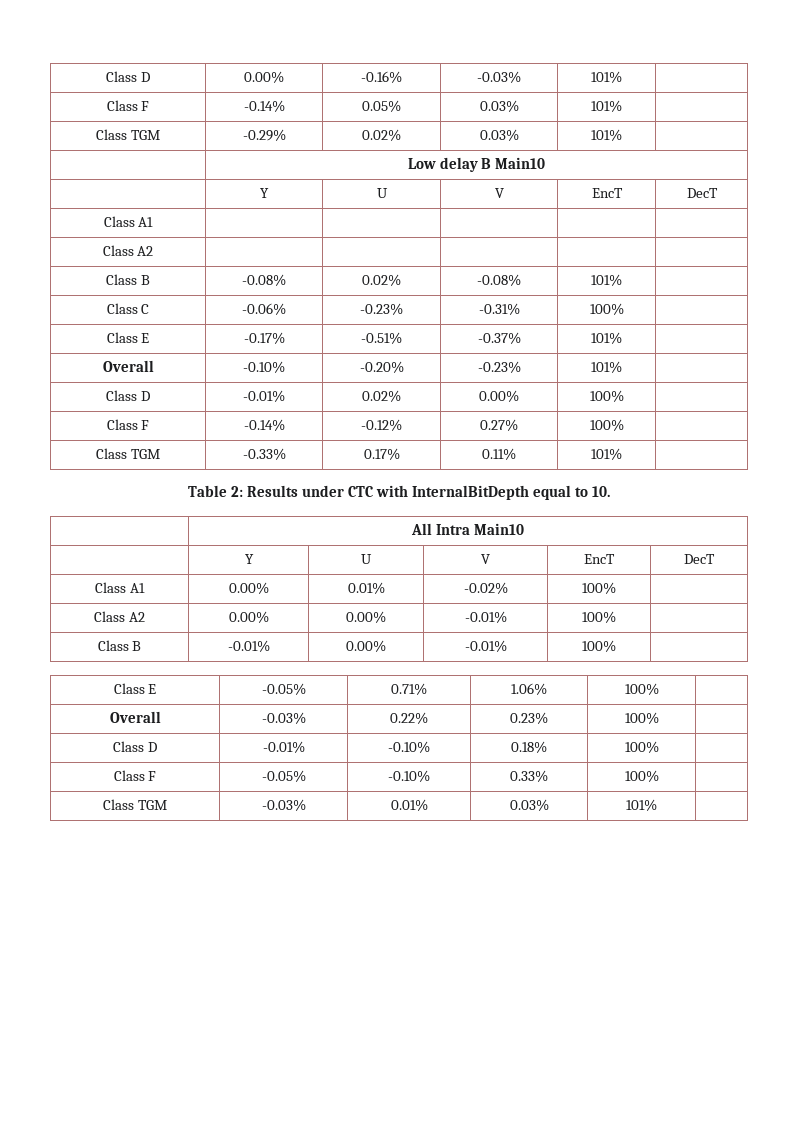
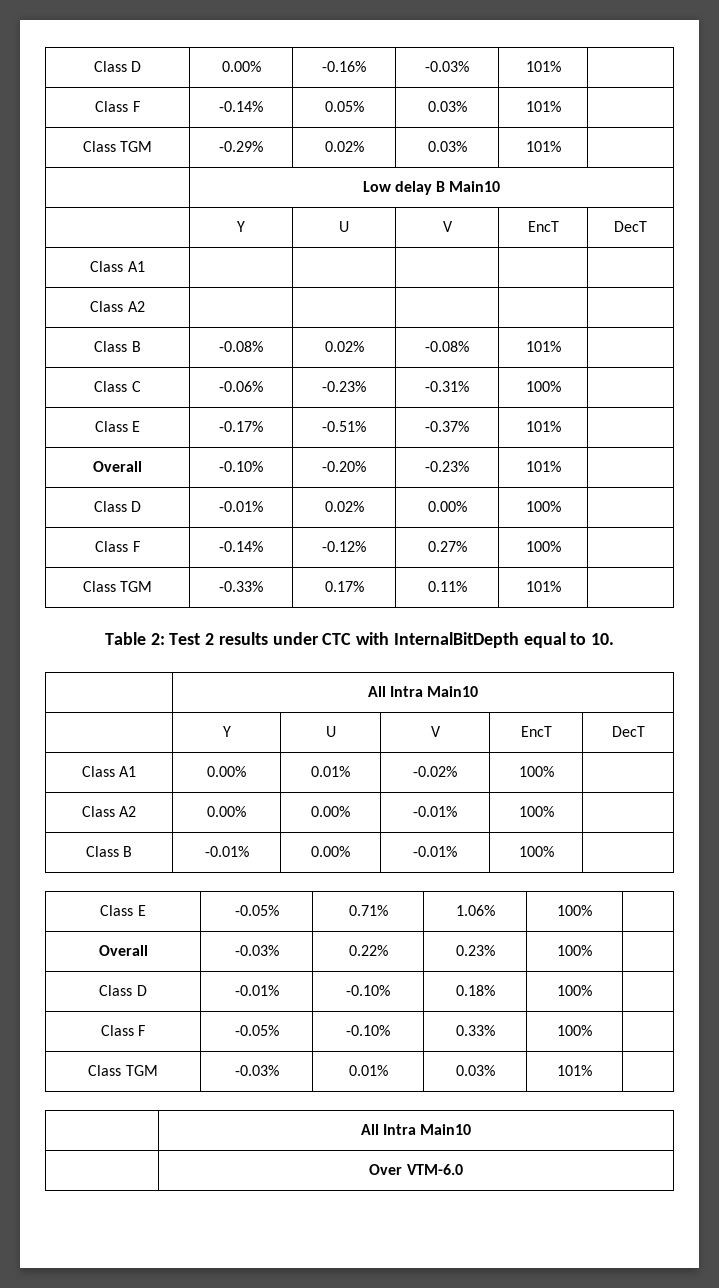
- Table 2: Results under CTC with InternalBitDepth equal to 10.
+ Table 2: Test 2 results under CTC with InternalBitDepth equal to 10.
  Class TGM | -0.03% | 0.01% | 0.03% | 101% |
+ | All Intra Main10
+ | Over VTM-6.0

